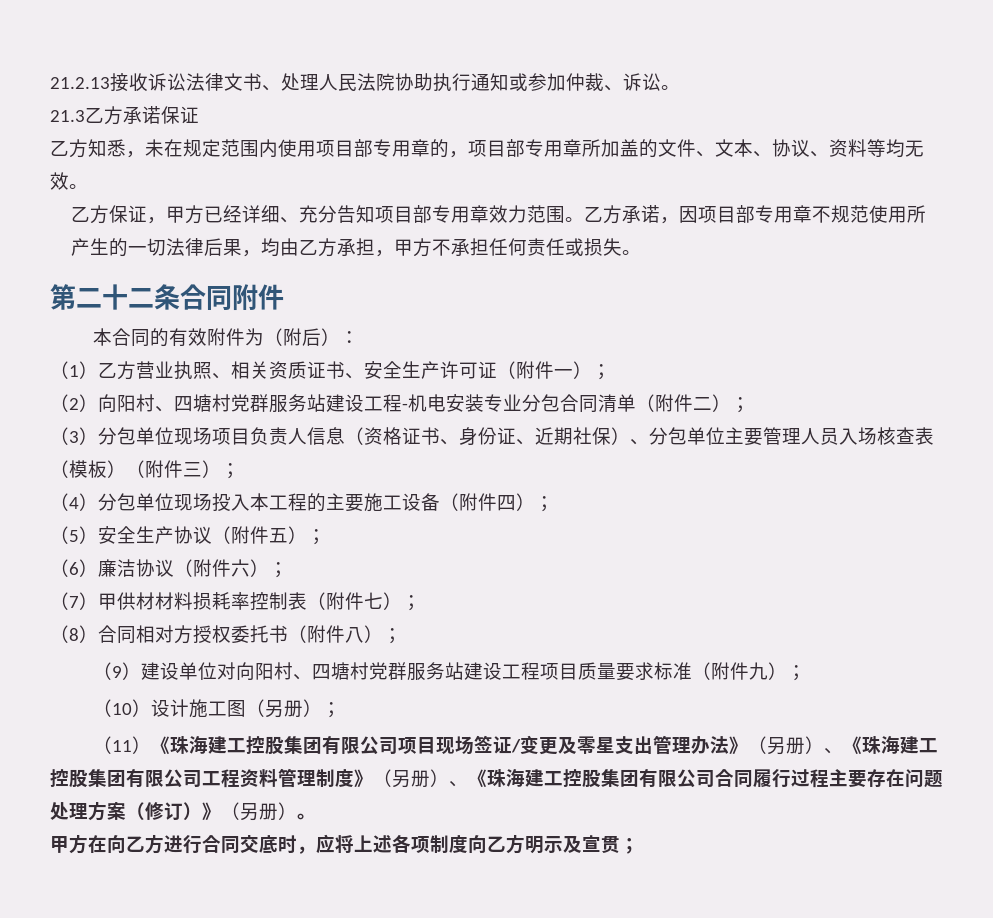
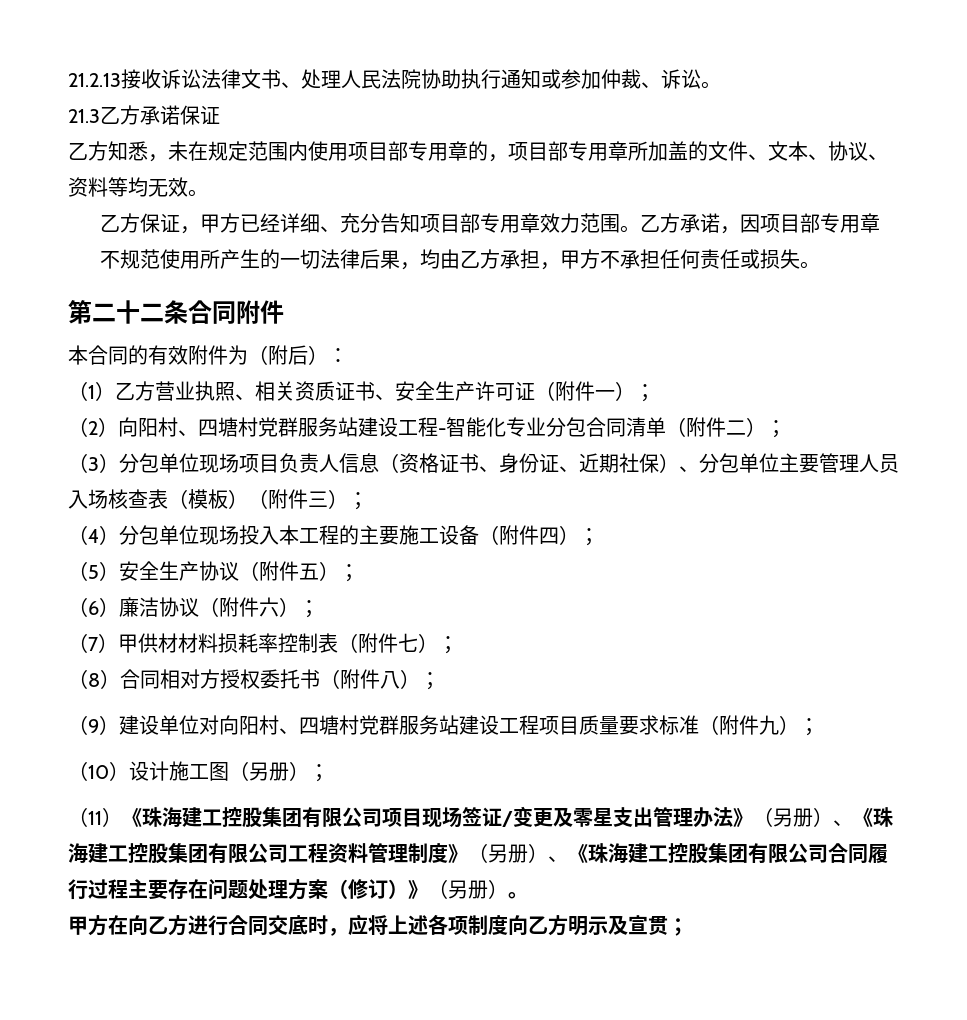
- （2）向阳村、四塘村党群服务站建设工程-机电安装专业分包合同清单（附件二）；
+ （2）向阳村、四塘村党群服务站建设工程-智能化专业分包合同清单（附件二）；

